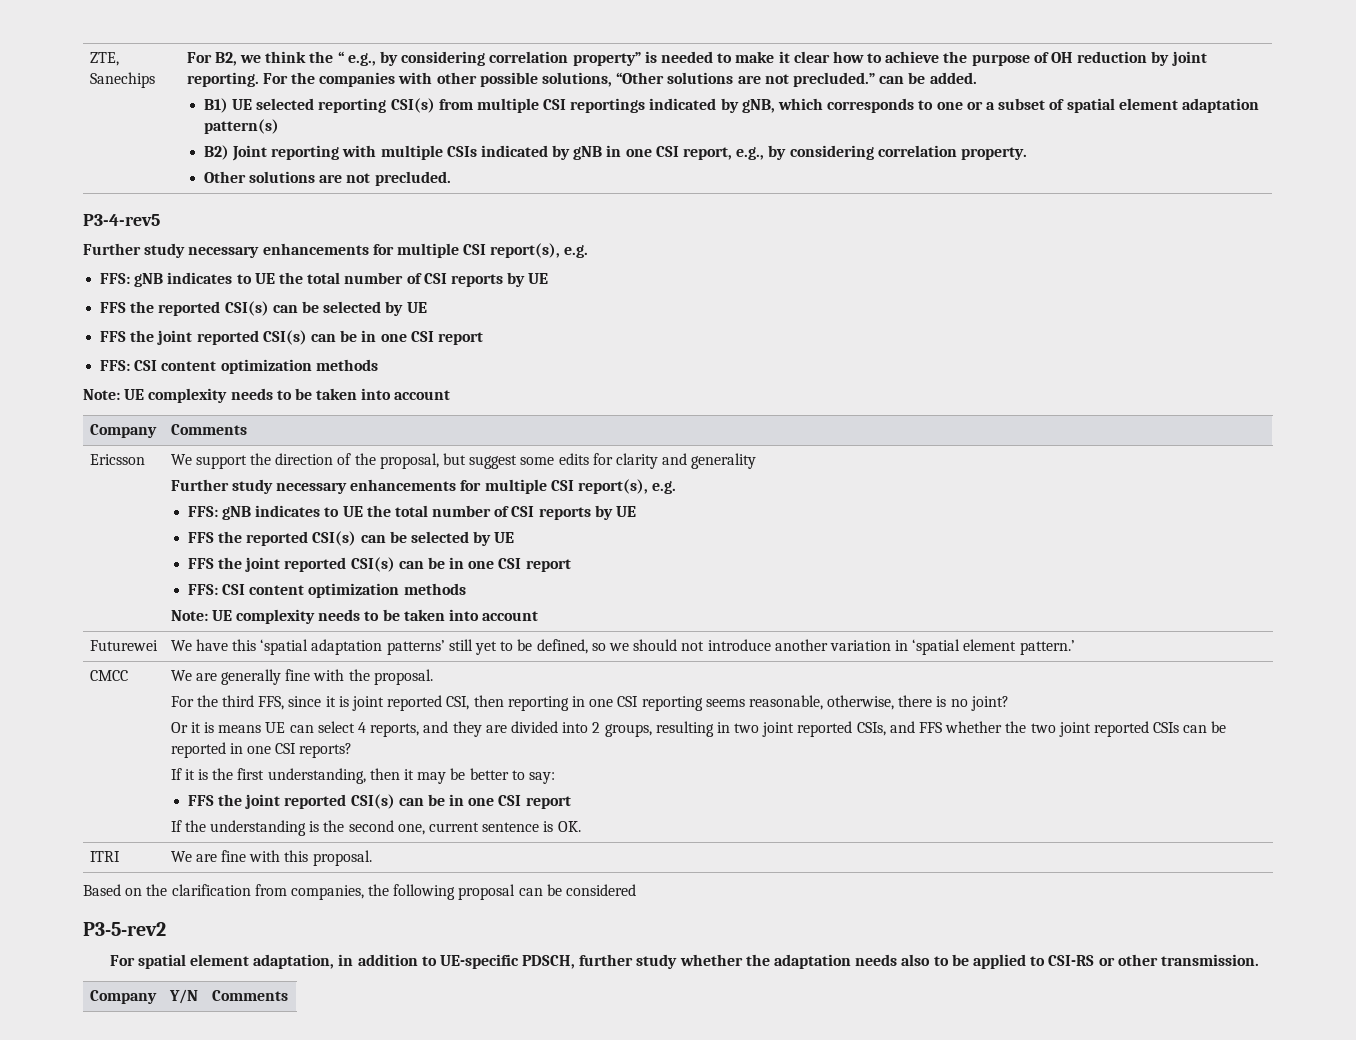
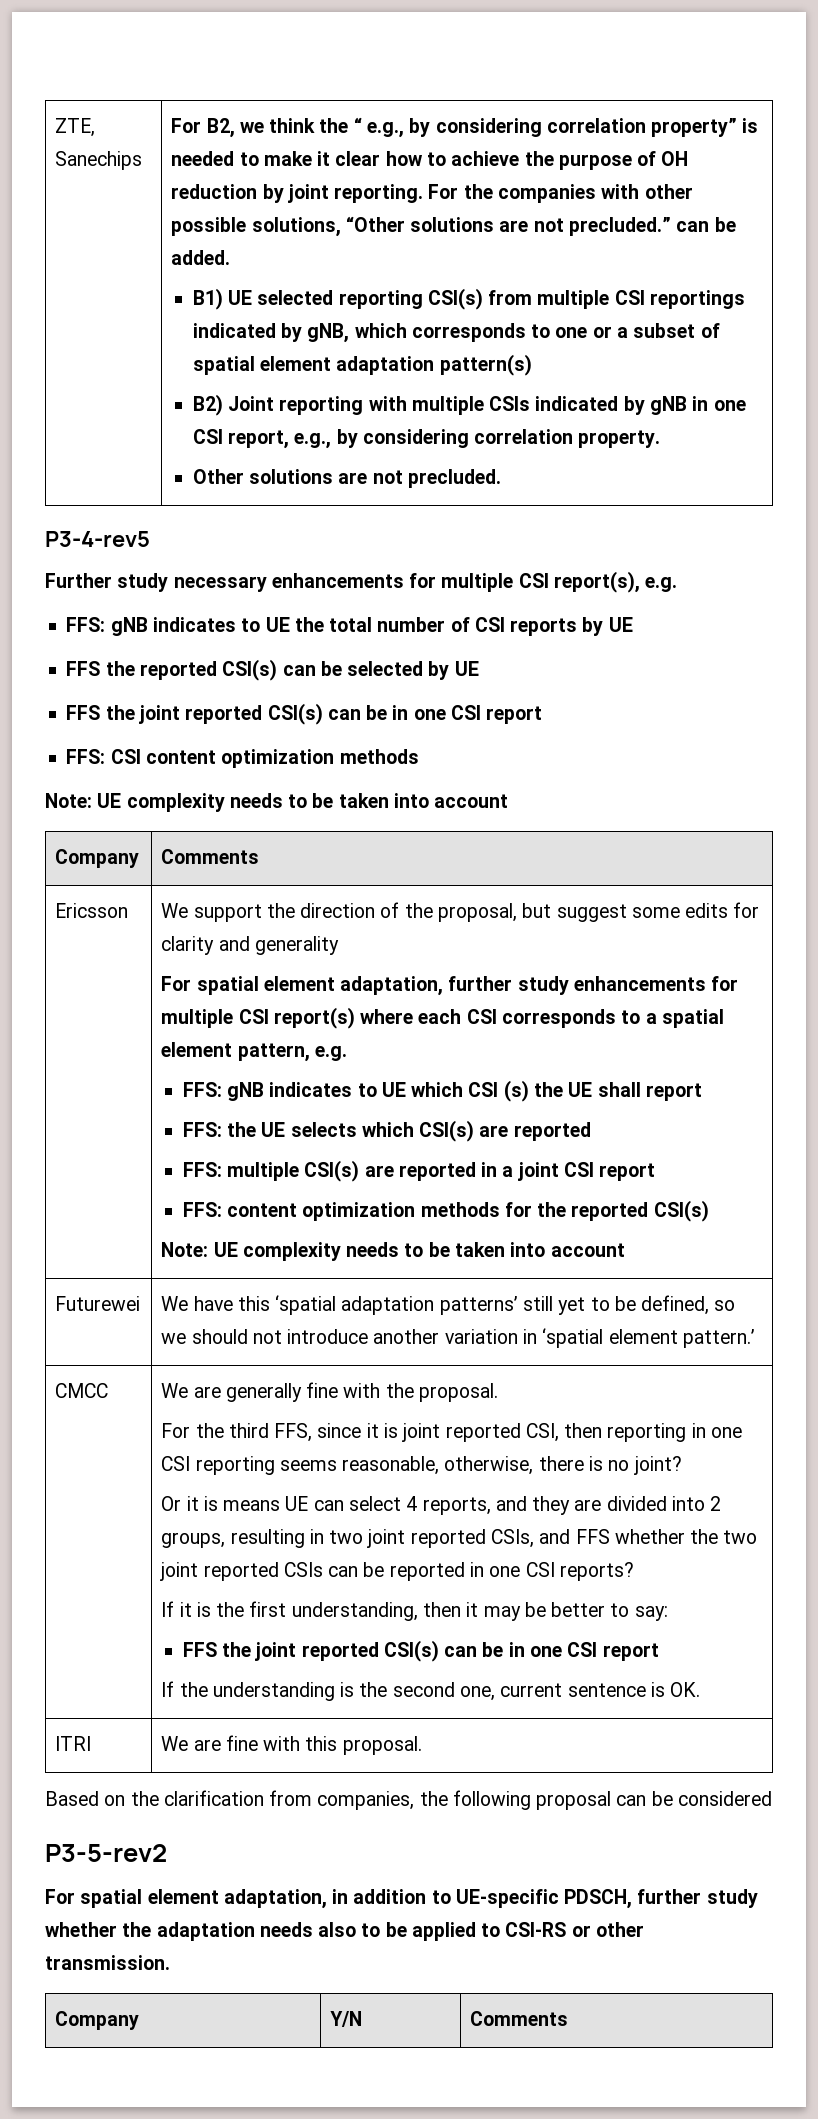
  We support the direction of the proposal, but suggest some edits for clarity and generality
- Further study necessary enhancements for multiple CSI report(s), e.g.
- FFS: gNB indicates to UE the total number of CSI reports by UE
- FFS the reported CSI(s) can be selected by UE
- FFS the joint reported CSI(s) can be in one CSI report
- FFS: CSI content optimization methods
+ For spatial element adaptation, further study enhancements for multiple CSI report(s) where each CSI corresponds to a spatial element pattern, e.g.
+ FFS: gNB indicates to UE which CSI (s) the UE shall report
+ FFS: the UE selects which CSI(s) are reported
+ FFS: multiple CSI(s) are reported in a joint CSI report
+ FFS: content optimization methods for the reported CSI(s)

